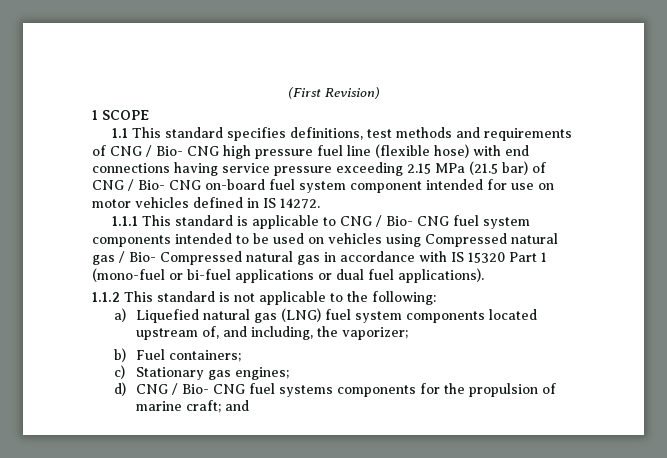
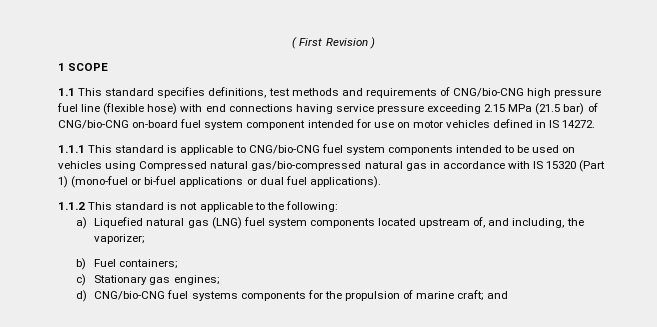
- (First Revision)
+ ( First Revision )
- 1.1 This standard specifies definitions, test methods and requirements of CNG / Bio- CNG high pressure fuel line (flexible hose) with end connections having service pressure exceeding 2.15 MPa (21.5 bar) of CNG / Bio- CNG on-board fuel system component intended for use on motor vehicles defined in IS 14272.
+ 1.1 This standard specifies definitions, test methods and requirements of CNG/bio-CNG high pressure fuel line (flexible hose) with end connections having service pressure exceeding 2.15 MPa (21.5 bar) of CNG/bio-CNG on-board fuel system component intended for use on motor vehicles defined in IS 14272.
- 1.1.1 This standard is applicable to CNG / Bio- CNG fuel system components intended to be used on vehicles using Compressed natural gas / Bio- Compressed natural gas in accordance with IS 15320 Part 1 (mono-fuel or bi-fuel applications or dual fuel applications).
+ 1.1.1 This standard is applicable to CNG/bio-CNG fuel system components intended to be used on vehicles using Compressed natural gas/bio-compressed natural gas in accordance with IS 15320 (Part 1) (mono-fuel or bi-fuel applications or dual fuel applications).
- d) CNG / Bio- CNG fuel systems components for the propulsion of marine craft; and
+ d) CNG/bio-CNG fuel systems components for the propulsion of marine craft; and

